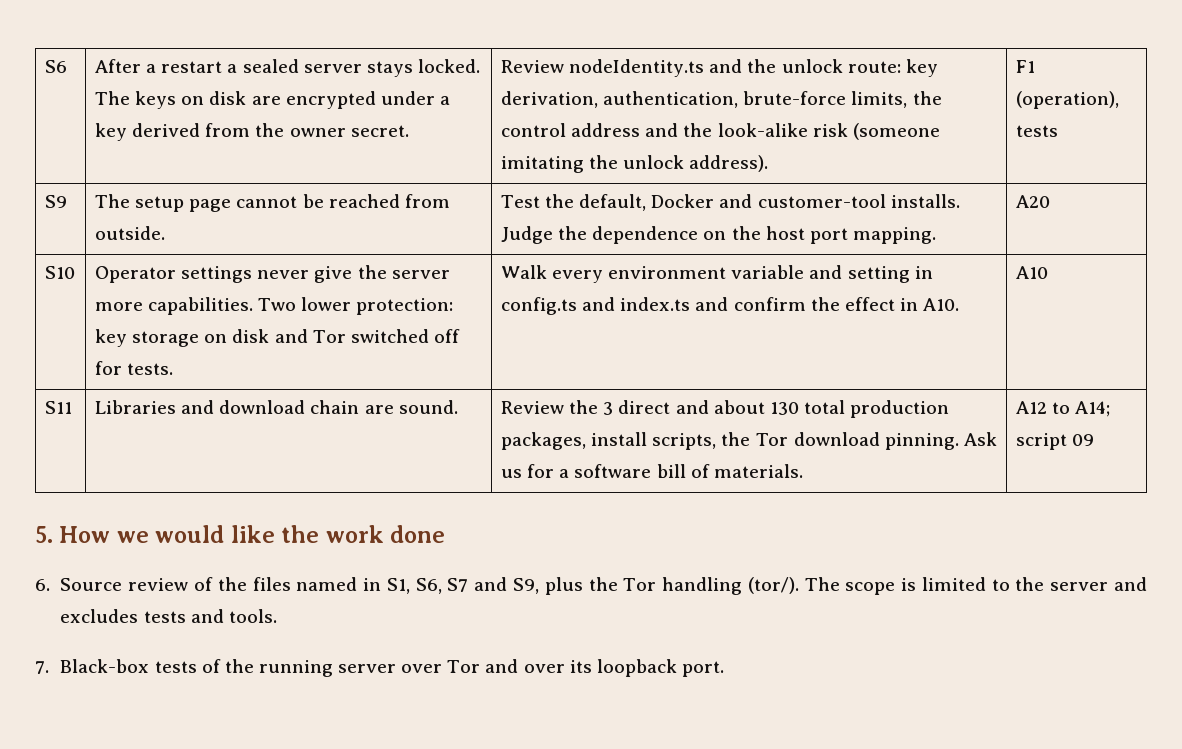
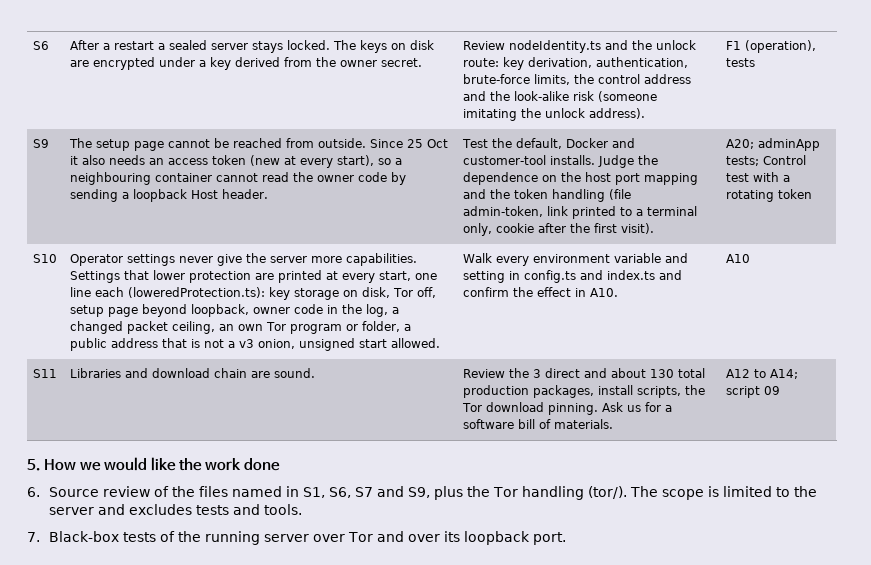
+ Since 25 Oct it also needs an access token (new at every start), so a neighbouring container cannot read the owner code by sending a loopback Host header.
- Judge the dependence on the host port mapping. | A20
+ Judge the dependence on the host port mapping and the token handling (file admin-token, link printed to a terminal only, cookie after the first visit). | A20; adminApp tests; Control test with a rotating token
- Two lower protection: key storage on disk and Tor switched off for tests.
+ Settings that lower protection are printed at every start, one line each (loweredProtection.ts): key storage on disk, Tor off, setup page beyond loopback, owner code in the log, a changed packet ceiling, an own Tor program or folder, a public address that is not a v3 onion, unsigned start allowed.

